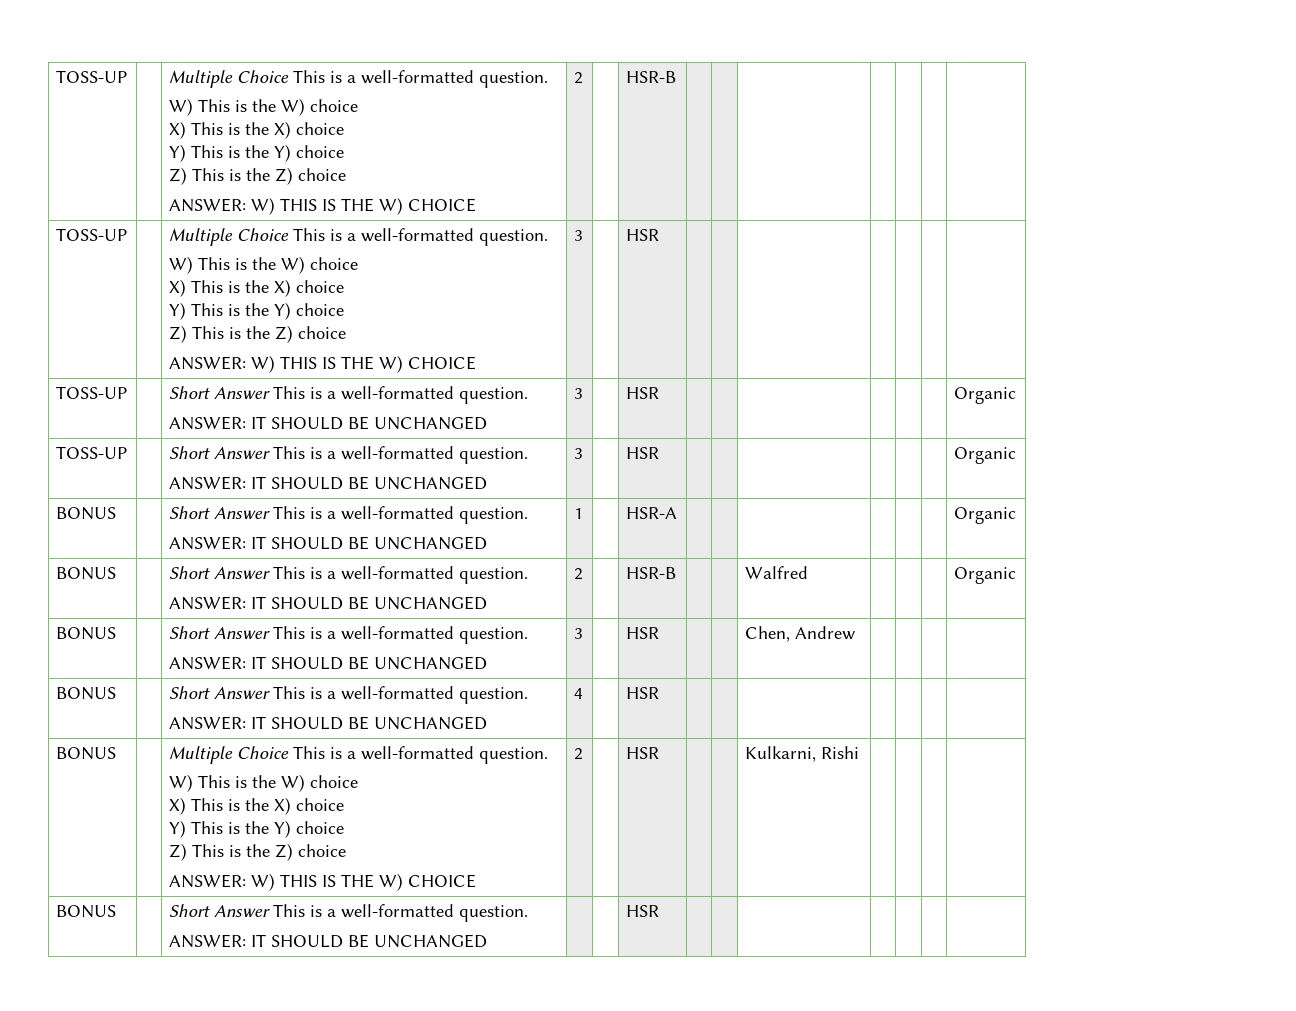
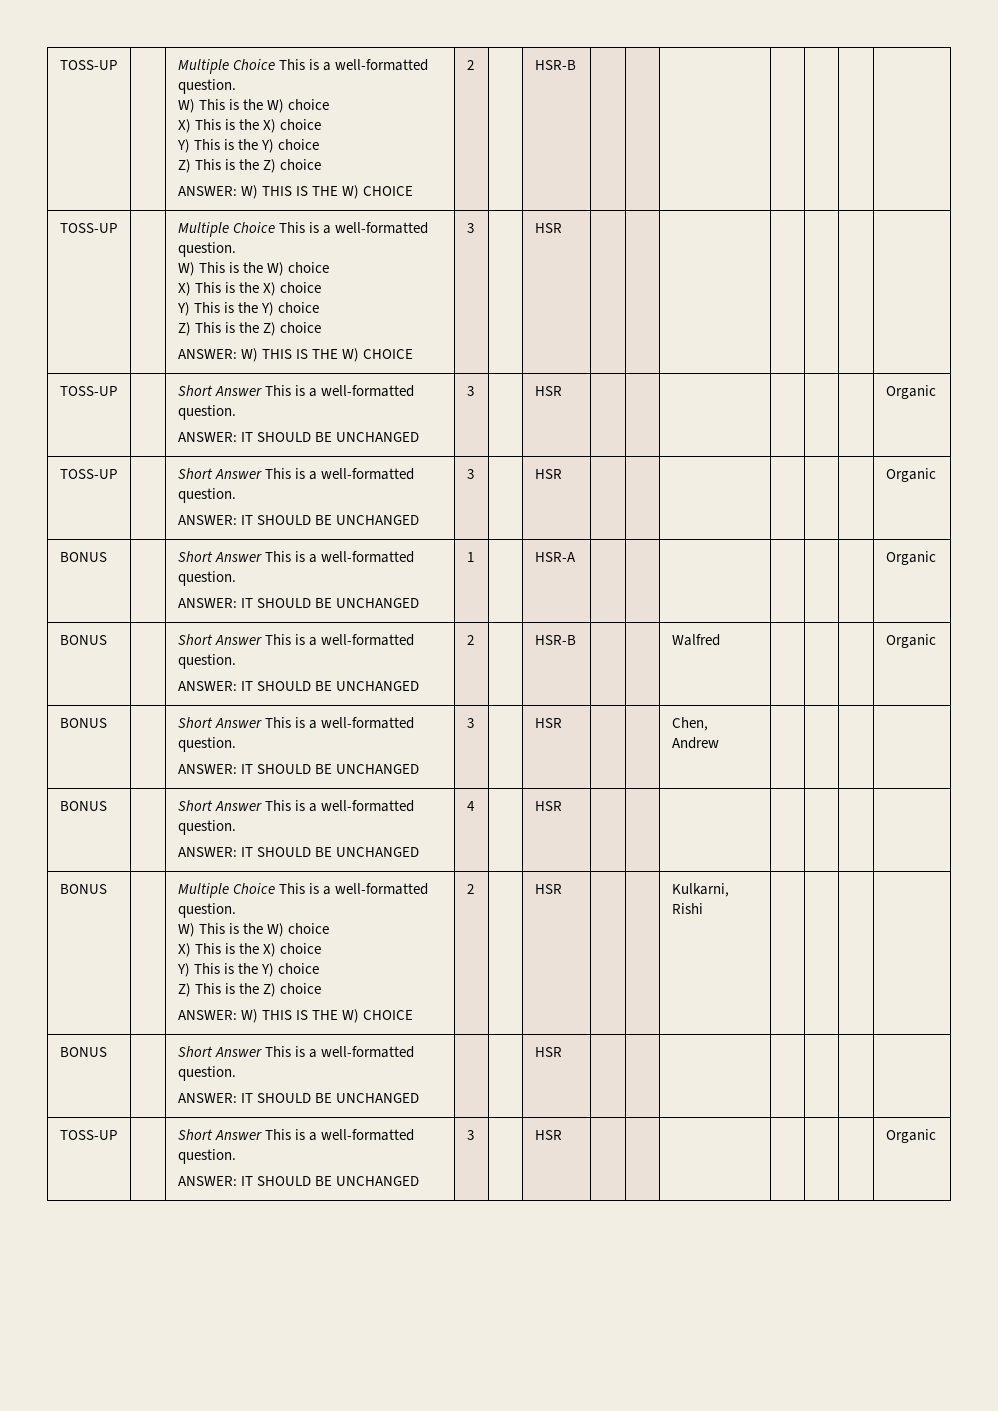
  Kulkarni, Rishi | | | |
  BONUS | | Short Answer This is a well-formatted question.
  ANSWER: IT SHOULD BE UNCHANGED | | | HSR | | | | | | |
+ TOSS-UP | | Short Answer This is a well-formatted question.
+ ANSWER: IT SHOULD BE UNCHANGED | 3 | | HSR | | | | | | | Organic

